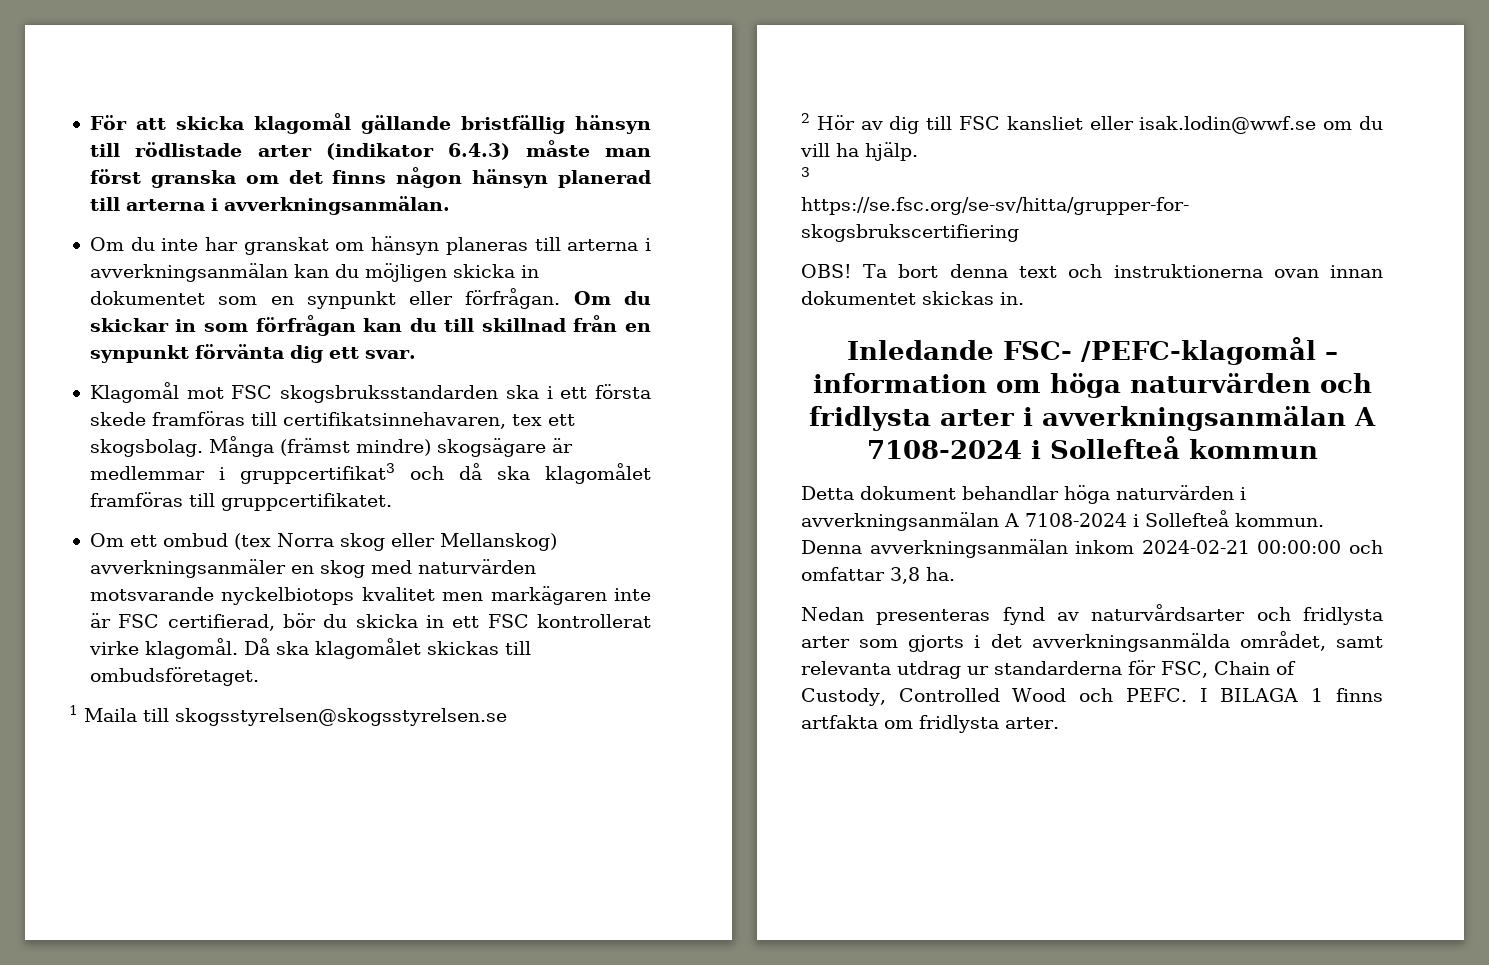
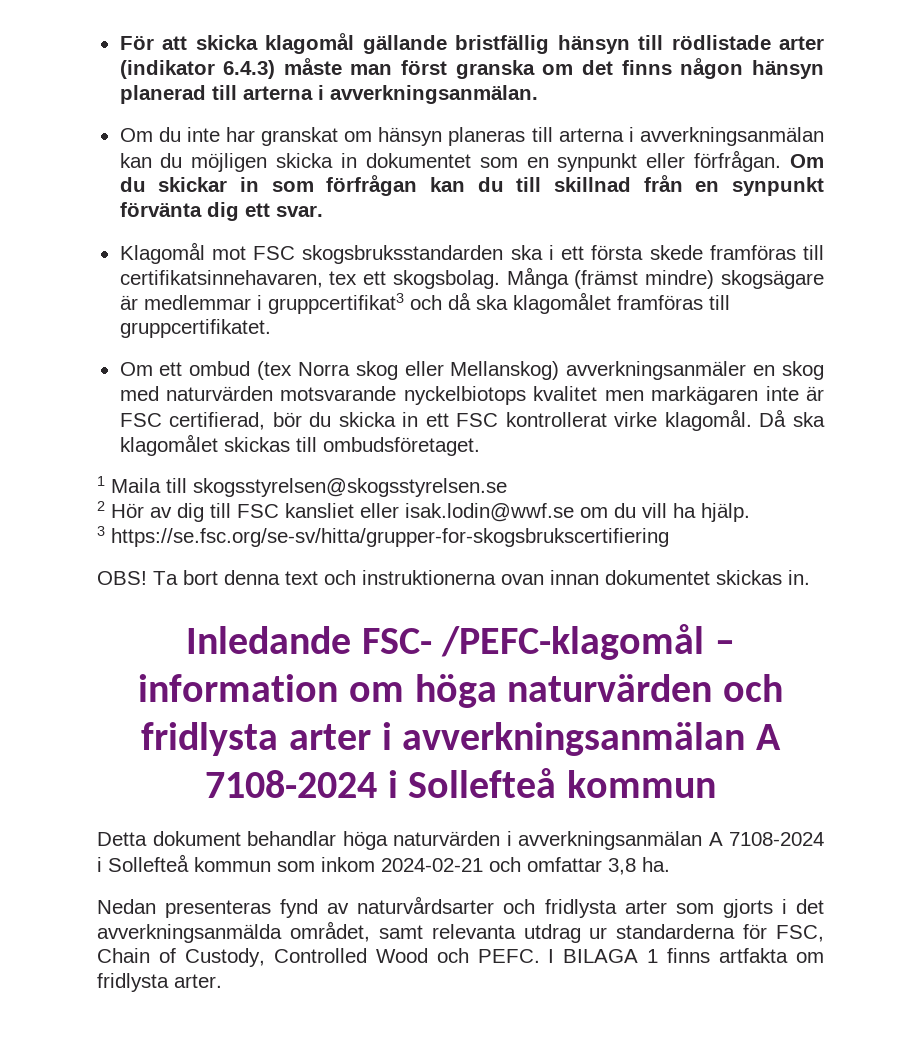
- Detta dokument behandlar höga naturvärden i avverkningsanmälan A 7108-2024 i Sollefteå kommun. Denna avverkningsanmälan inkom 2024-02-21 00:00:00 och omfattar 3,8 ha.
+ Detta dokument behandlar höga naturvärden i avverkningsanmälan A 7108-2024 i Sollefteå kommun som inkom 2024-02-21 och omfattar 3,8 ha.

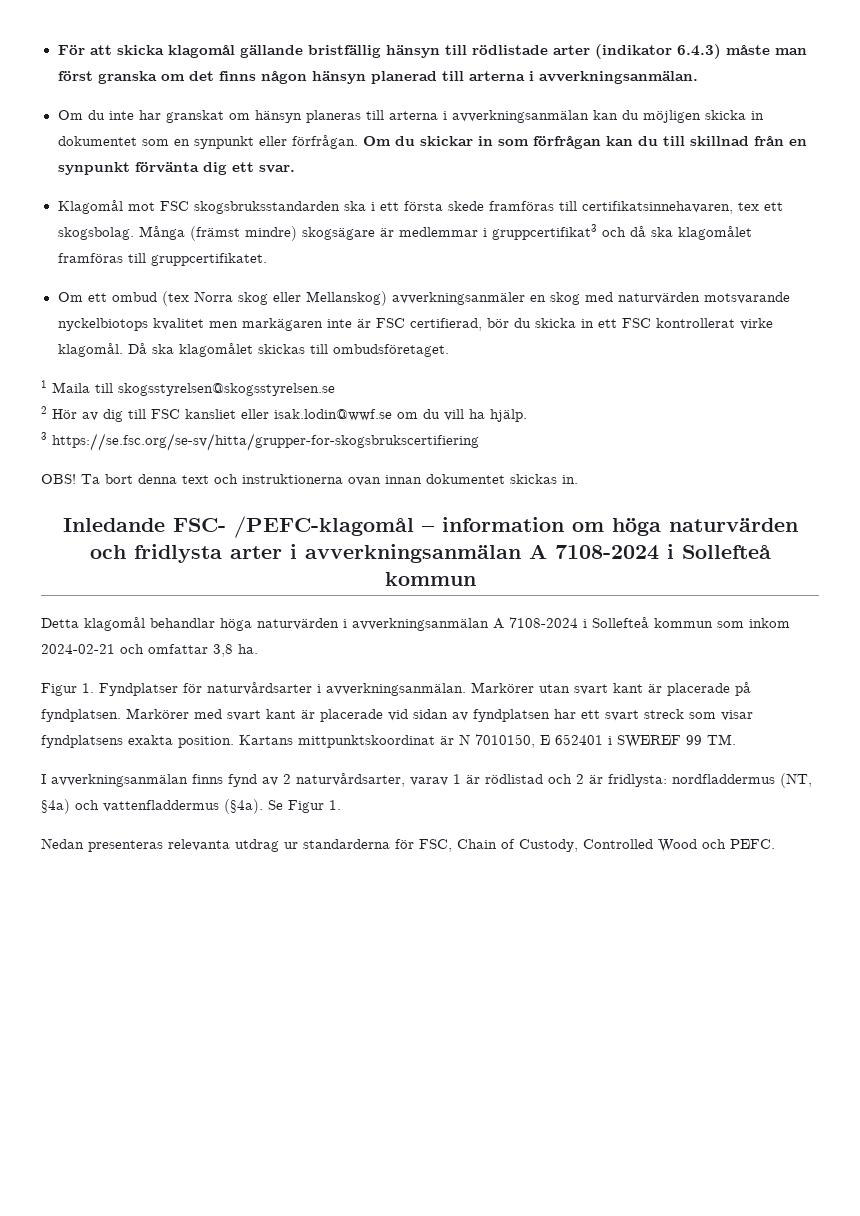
- Detta dokument behandlar höga naturvärden i avverkningsanmälan A 7108-2024 i Sollefteå kommun som inkom 2024-02-21 och omfattar 3,8 ha.
+ Detta klagomål behandlar höga naturvärden i avverkningsanmälan A 7108-2024 i Sollefteå kommun som inkom 2024-02-21 och omfattar 3,8 ha.
- Nedan presenteras fynd av naturvårdsarter och fridlysta arter som gjorts i det avverkningsanmälda området, samt relevanta utdrag ur standarderna för FSC, Chain of Custody, Controlled Wood och PEFC. I BILAGA 1 finns artfakta om fridlysta arter.
+ Figur 1. Fyndplatser för naturvårdsarter i avverkningsanmälan. Markörer utan svart kant är placerade på fyndplatsen. Markörer med svart kant är placerade vid sidan av fyndplatsen har ett svart streck som visar fyndplatsens exakta position. Kartans mittpunktskoordinat är N 7010150, E 652401 i SWEREF 99 TM.
+ I avverkningsanmälan finns fynd av 2 naturvårdsarter, varav 1 är rödlistad och 2 är fridlysta: nordfladdermus (NT, §4a) och vattenfladdermus (§4a). Se Figur 1.
+ Nedan presenteras relevanta utdrag ur standarderna för FSC, Chain of Custody, Controlled Wood och PEFC.

